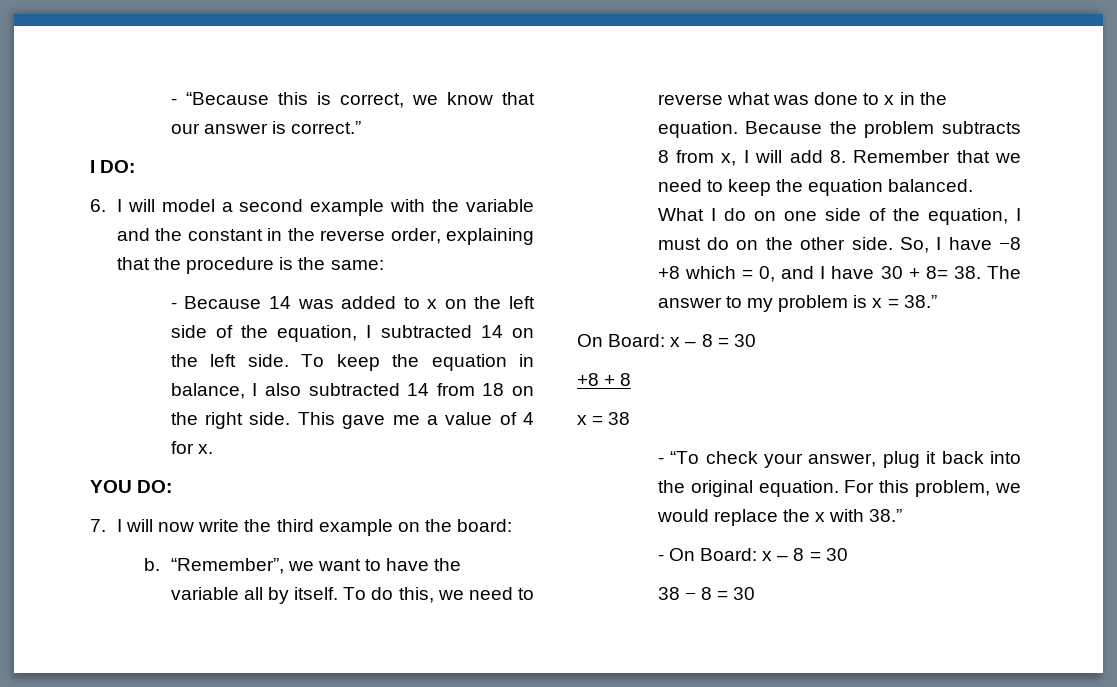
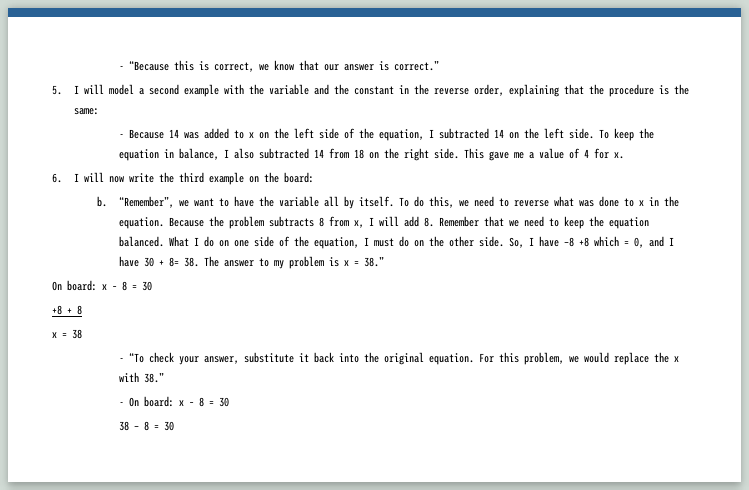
- I DO:
- 6. I will model a second example with the variable and the constant in the reverse order, explaining that the procedure is the same:
+ 5. I will model a second example with the variable and the constant in the reverse order, explaining that the procedure is the same:
- YOU DO:
- 7. I will now write the third example on the board:
+ 6. I will now write the third example on the board:
  So, I have −8 +8 which = 0, and I have 30 + 8= 38. The answer to my problem is x = 38.”
- On Board: x – 8 = 30
+ On board: x – 8 = 30
- - “To check your answer, plug it back into the original equation.
+ - “To check your answer, substitute it back into the original equation.
- - On Board: x – 8 = 30
+ - On board: x – 8 = 30

